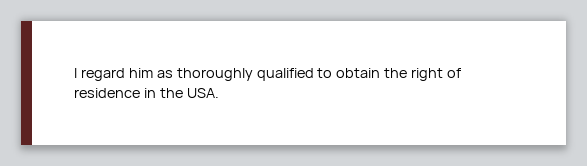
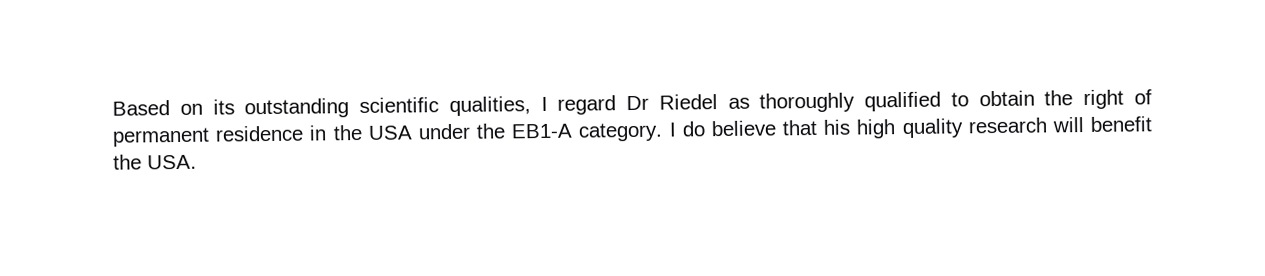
- I regard him as thoroughly qualified to obtain the right of residence in the USA.
+ Based on its outstanding scientific qualities, I regard Dr Riedel as thoroughly qualified to obtain the right of permanent residence in the USA under the EB1-A category. I do believe that his high quality research will benefit the USA.

